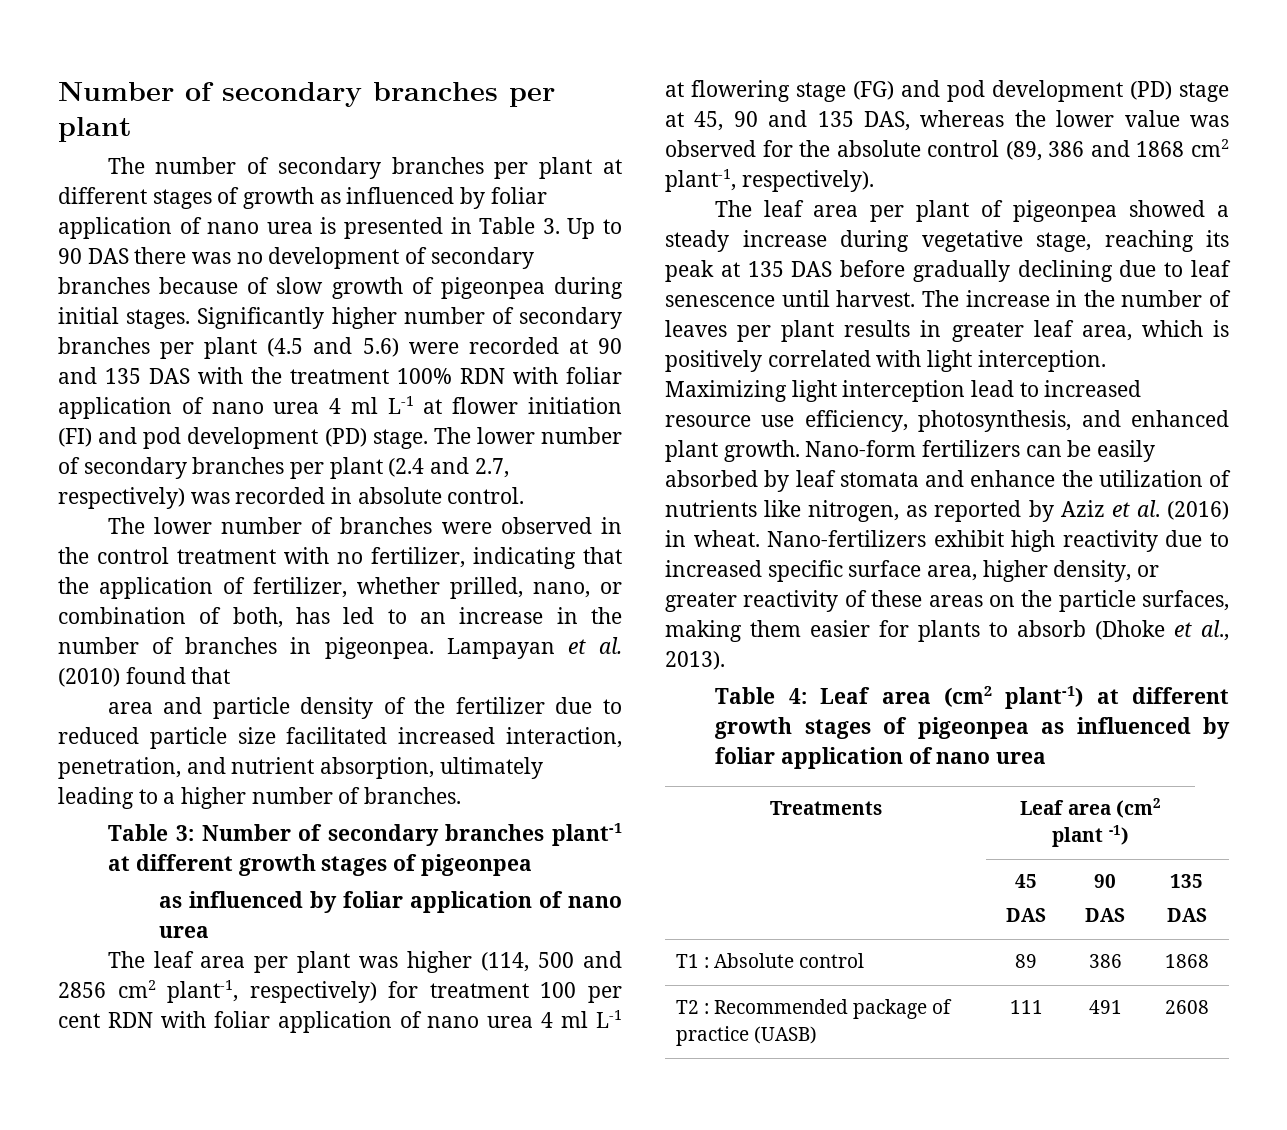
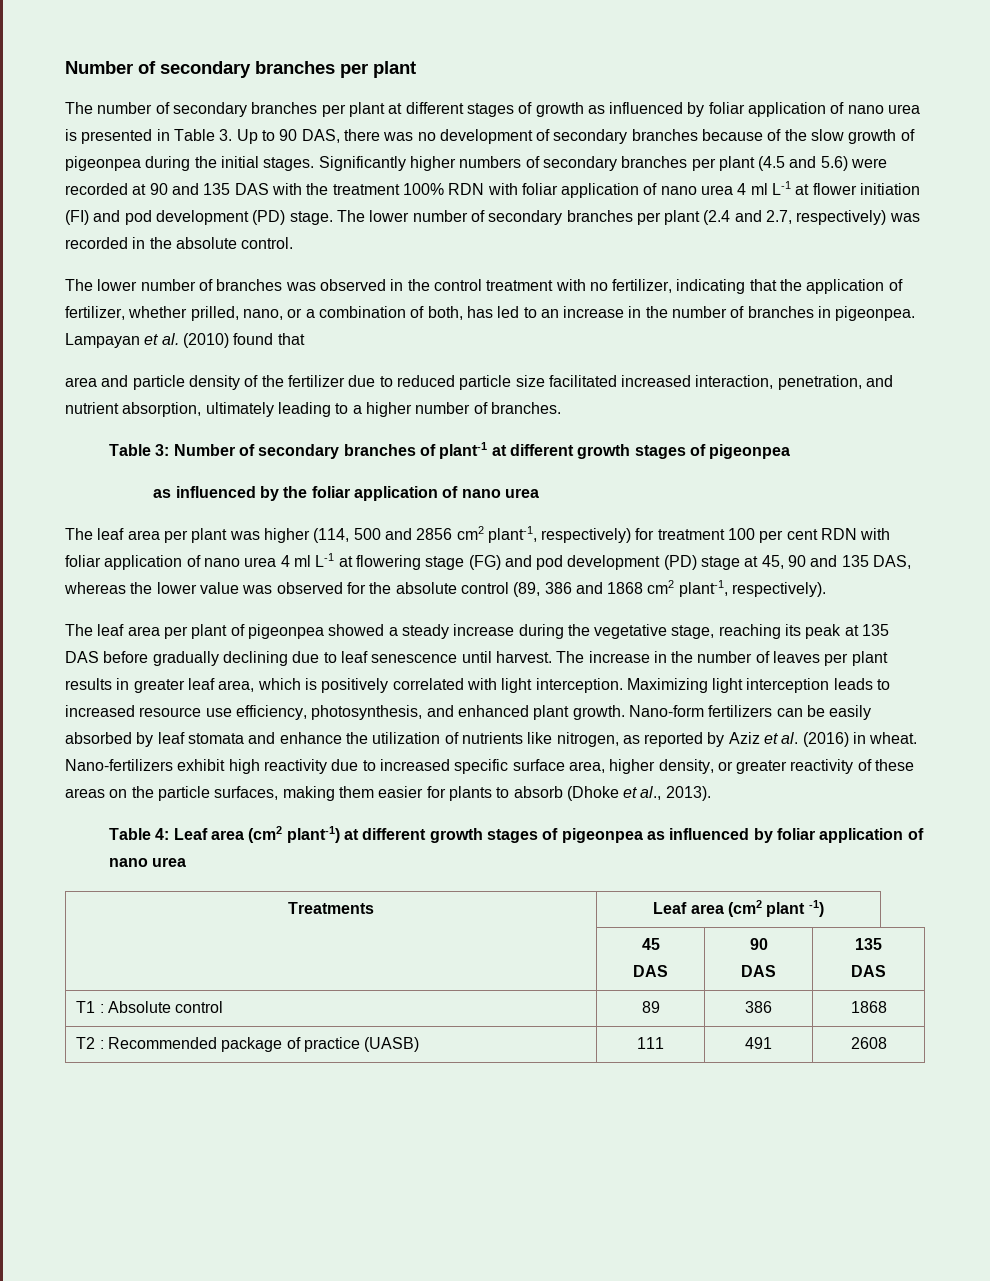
- The number of secondary branches per plant at different stages of growth as influenced by foliar application of nano urea is presented in Table 3. Up to 90 DAS there was no development of secondary branches because of slow growth of pigeonpea during initial stages.
+ The number of secondary branches per plant at different stages of growth as influenced by foliar application of nano urea is presented in Table 3. Up to 90 DAS, there was no development of secondary branches because of the slow growth of pigeonpea during the initial stages.
- Significantly higher number of secondary branches per plant (4.5 and 5.6) were recorded at 90 and 135 DAS with the treatment 100% RDN with foliar application of nano urea 4 ml L-1 at flower initiation (FI) and pod development (PD) stage.
+ Significantly higher numbers of secondary branches per plant (4.5 and 5.6) were recorded at 90 and 135 DAS with the treatment 100% RDN with foliar application of nano urea 4 ml L-1 at flower initiation (FI) and pod development (PD) stage.
- The lower number of secondary branches per plant (2.4 and 2.7, respectively) was recorded in absolute control.
+ The lower number of secondary branches per plant (2.4 and 2.7, respectively) was recorded in the absolute control.
- The lower number of branches were observed in the control treatment with no fertilizer, indicating that the application of fertilizer, whether prilled, nano, or combination of both, has led to an increase in the number of branches in pigeonpea.
+ The lower number of branches was observed in the control treatment with no fertilizer, indicating that the application of fertilizer, whether prilled, nano, or a combination of both, has led to an increase in the number of branches in pigeonpea.
- Table 3: Number of secondary branches plant-1 at different growth stages of pigeonpea
- as influenced by foliar application of nano urea
+ Table 3: Number of secondary branches of plant-1 at different growth stages of pigeonpea
+ as influenced by the foliar application of nano urea
- The leaf area per plant of pigeonpea showed a steady increase during vegetative stage, reaching its peak at 135 DAS before gradually declining due to leaf senescence until harvest.
+ The leaf area per plant of pigeonpea showed a steady increase during the vegetative stage, reaching its peak at 135 DAS before gradually declining due to leaf senescence until harvest.
- Maximizing light interception lead to increased resource use efficiency, photosynthesis, and enhanced plant growth.
+ Maximizing light interception leads to increased resource use efficiency, photosynthesis, and enhanced plant growth.

